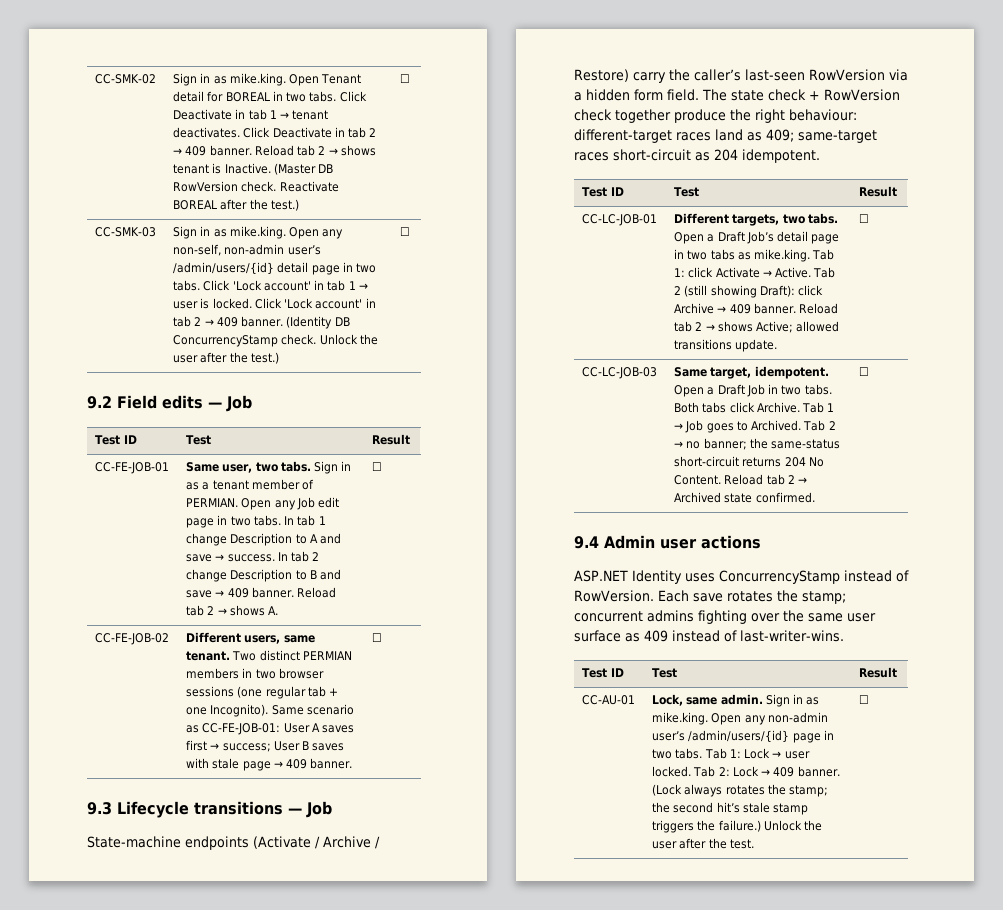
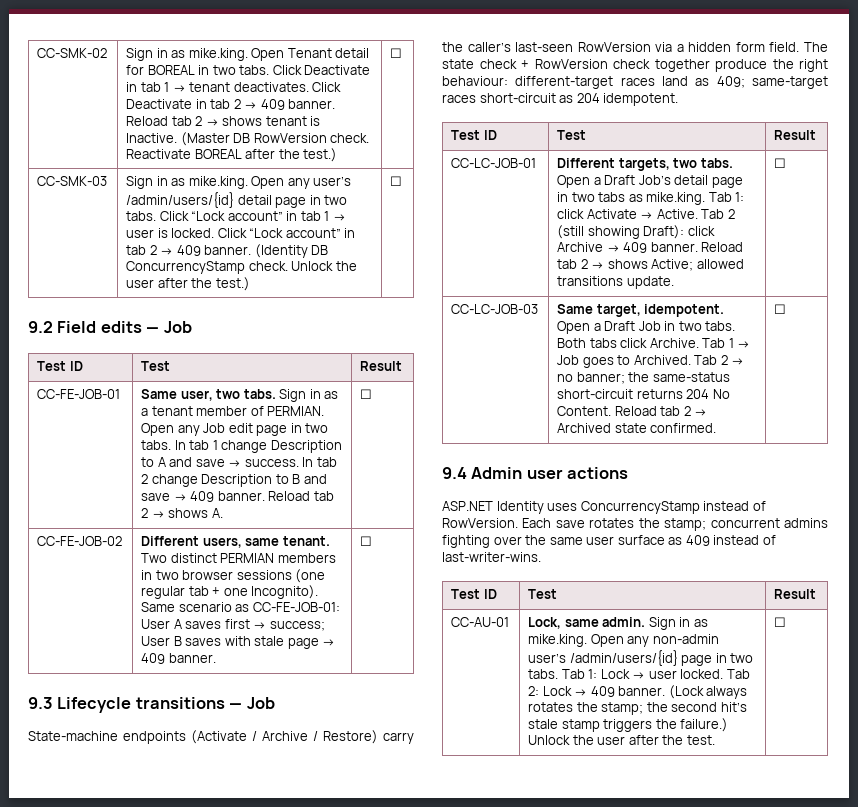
- Sign in as mike.king. Open any non-self, non-admin user’s /admin/users/{id} detail page in two tabs.
+ Sign in as mike.king. Open any user’s /admin/users/{id} detail page in two tabs.
- Click 'Lock account' in tab 1 → user is locked.
+ Click “Lock account” in tab 1 → user is locked.
- Click 'Lock account' in tab 2 → 409 banner.
+ Click “Lock account” in tab 2 → 409 banner.

